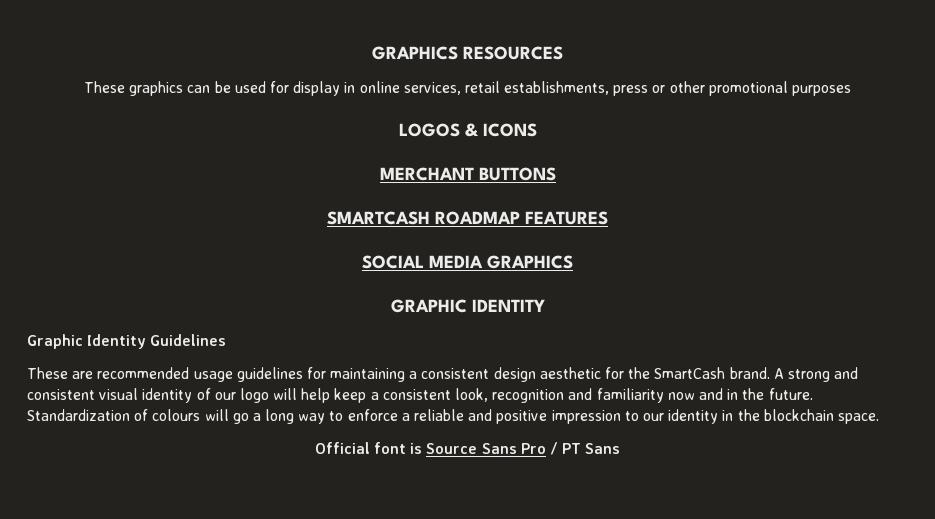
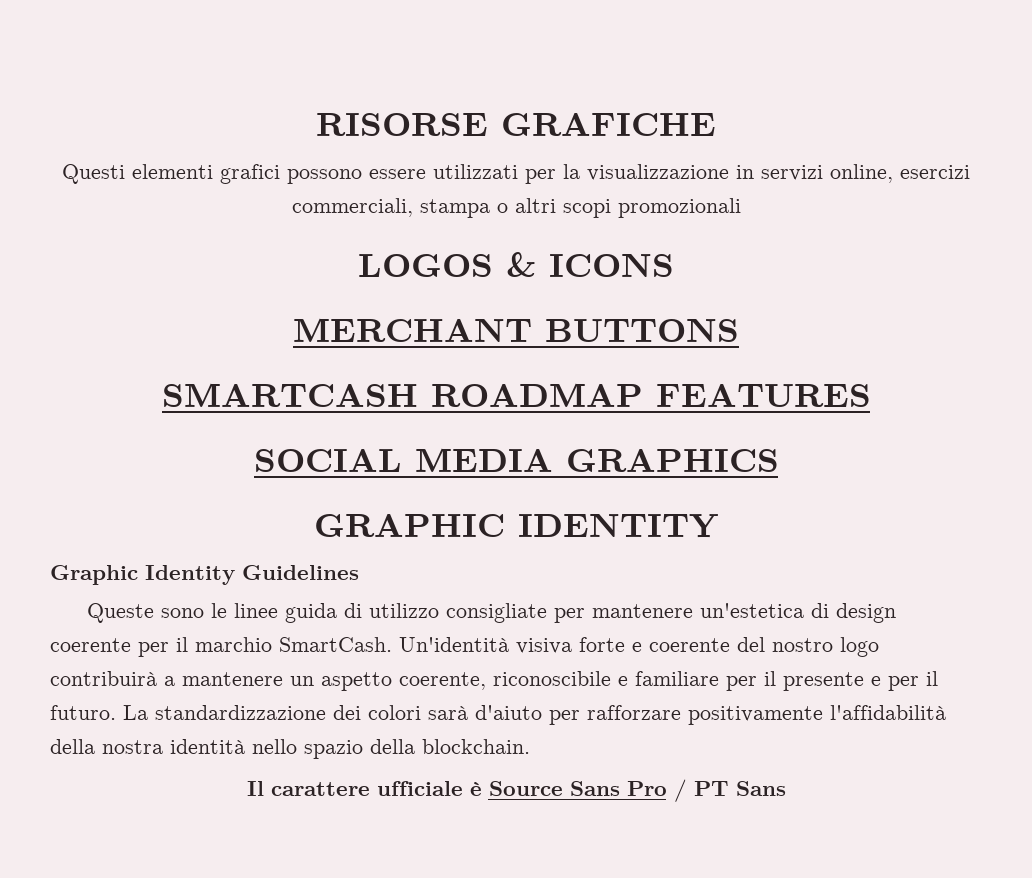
- GRAPHICS RESOURCES
- These graphics can be used for display in online services, retail establishments, press or other promotional purposes
+ RISORSE GRAFICHE
+ Questi elementi grafici possono essere utilizzati per la visualizzazione in servizi online, esercizi commerciali, stampa o altri scopi promozionali
- These are recommended usage guidelines for maintaining a consistent design aesthetic for the SmartCash brand. A strong and consistent visual identity of our logo will help keep a consistent look, recognition and familiarity now and in the future. Standardization of colours will go a long way to enforce a reliable and positive impression to our identity in the blockchain space.
- Official font is Source Sans Pro / PT Sans
+ Queste sono le linee guida di utilizzo consigliate per mantenere un'estetica di design coerente per il marchio SmartCash. Un'identità visiva forte e coerente del nostro logo contribuirà a mantenere un aspetto coerente, riconoscibile e familiare per il presente e per il futuro. La standardizzazione dei colori sarà d'aiuto per rafforzare positivamente l'affidabilità della nostra identità nello spazio della blockchain.
+ Il carattere ufficiale è Source Sans Pro / PT Sans

